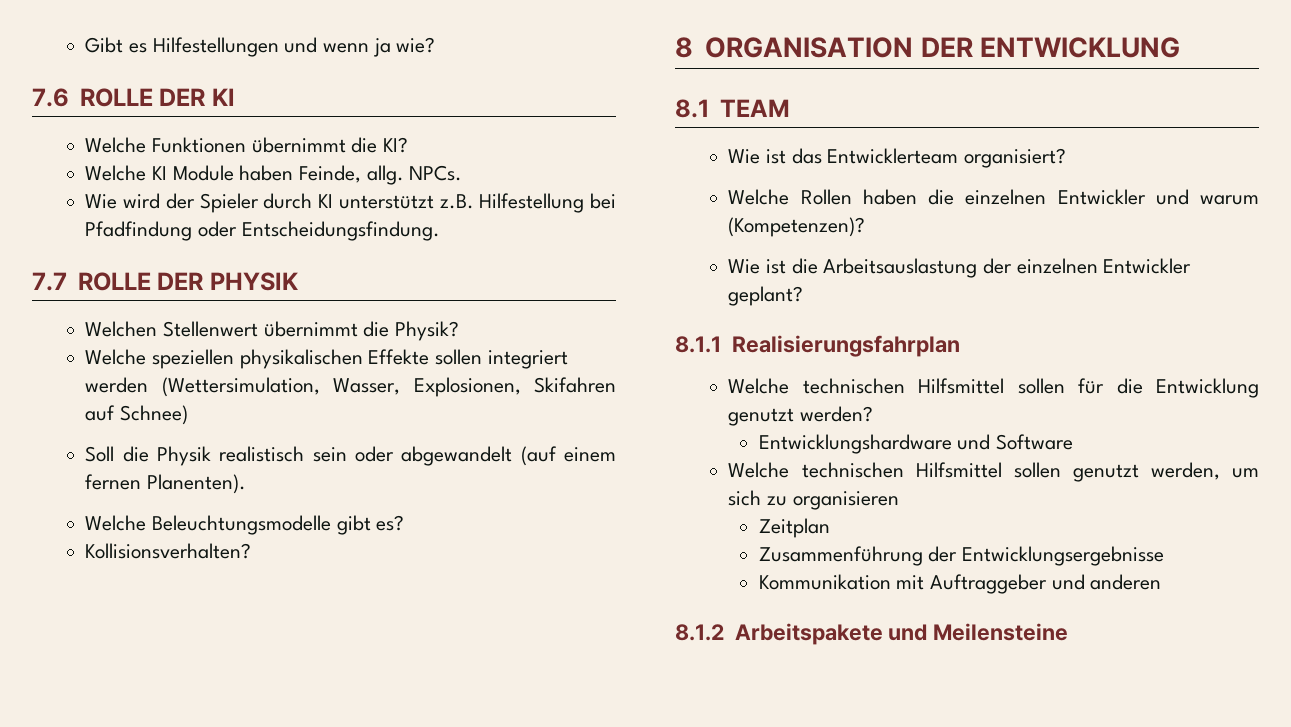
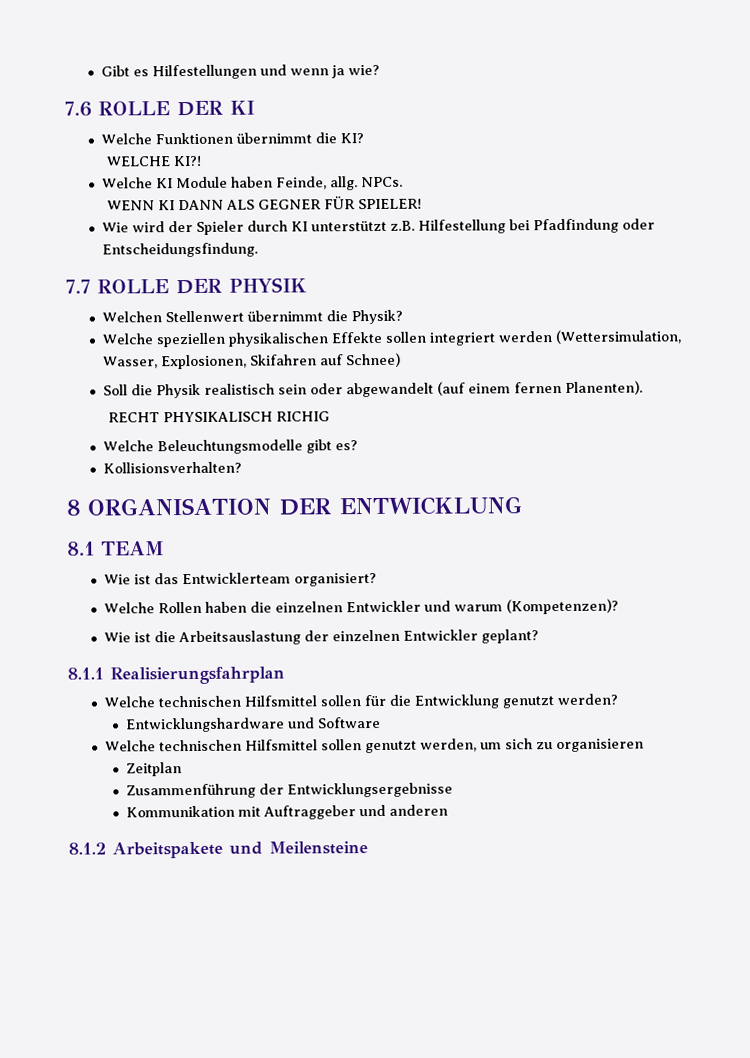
+ WELCHE KI?!
+ WENN KI DANN ALS GEGNER FÜR SPIELER!
+ RECHT PHYSIKALISCH RICHIG

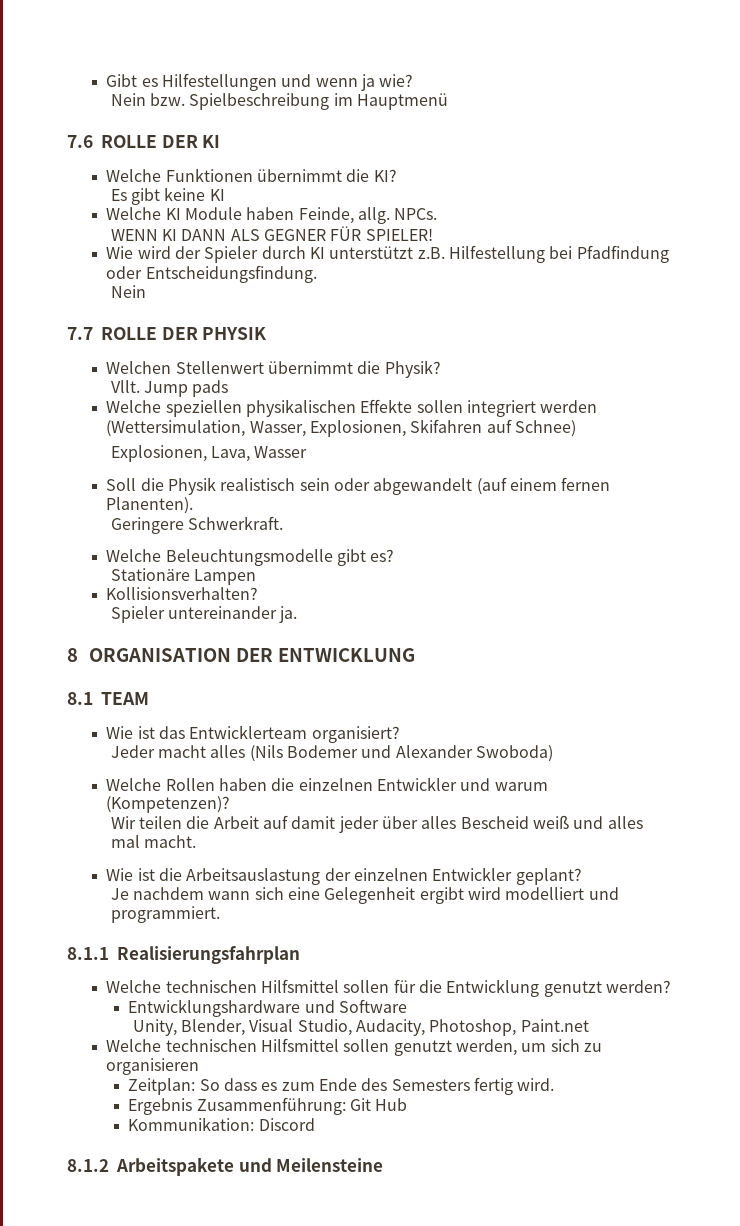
+ Nein bzw. Spielbeschreibung im Hauptmenü
- WELCHE KI?!
+ Es gibt keine KI
  Wie wird der Spieler durch KI unterstützt z.B. Hilfestellung bei Pfadfindung oder Entscheidungsfindung.
+ Nein
+ Vllt. Jump pads
+ Explosionen, Lava, Wasser
- RECHT PHYSIKALISCH RICHIG
+ Geringere Schwerkraft.
+ Stationäre Lampen
+ Spieler untereinander ja.
+ Jeder macht alles (Nils Bodemer und Alexander Swoboda)
+ Wir teilen die Arbeit auf damit jeder über alles Bescheid weiß und alles mal macht.
+ Je nachdem wann sich eine Gelegenheit ergibt wird modelliert und programmiert.
+ Unity, Blender, Visual Studio, Audacity, Photoshop, Paint.net
- Zeitplan
- Zusammenführung der Entwicklungsergebnisse
- Kommunikation mit Auftraggeber und anderen
+ Zeitplan: So dass es zum Ende des Semesters fertig wird.
+ Ergebnis Zusammenführung: Git Hub
+ Kommunikation: Discord

